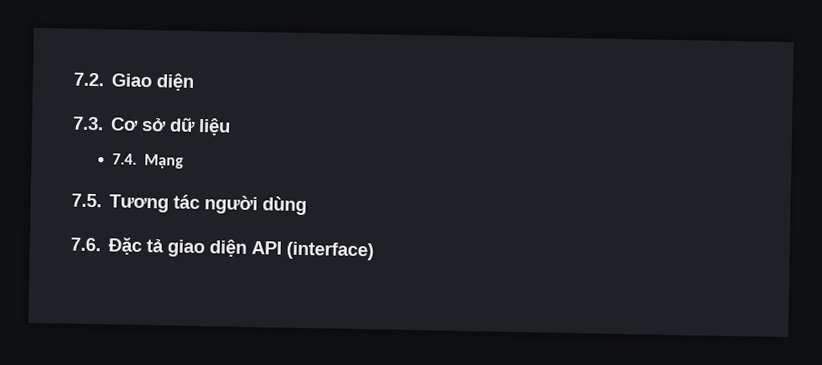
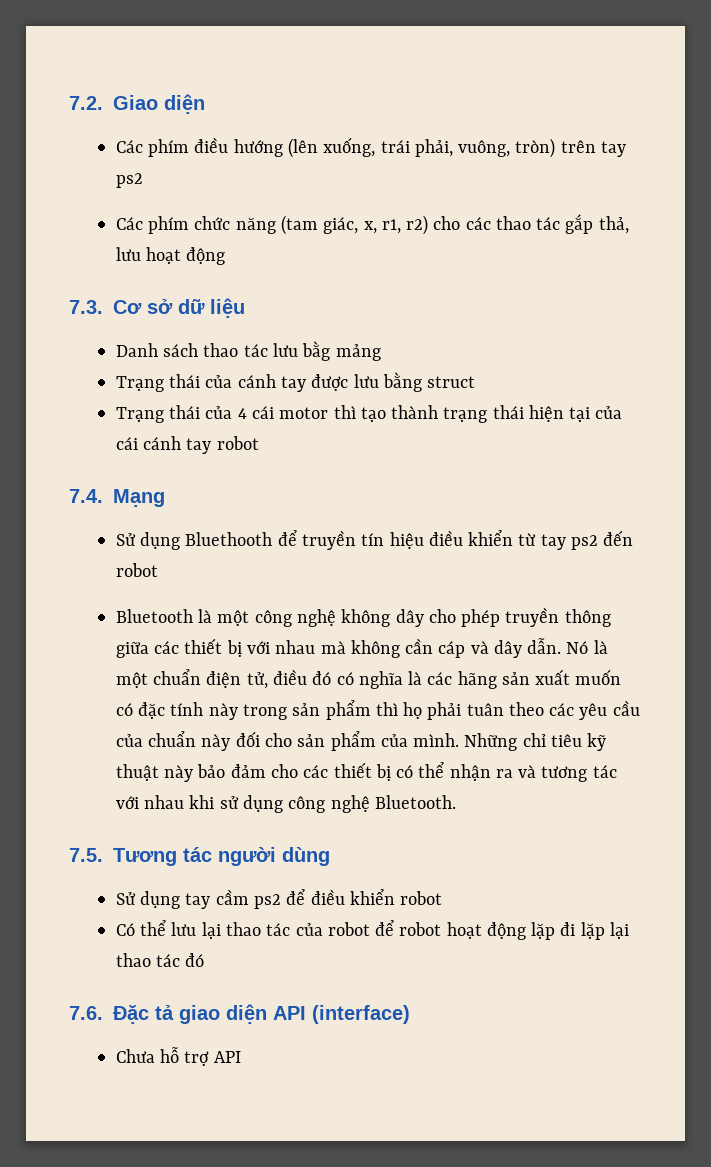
+ Các phím điều hướng (lên xuống, trái phải, vuông, tròn) trên tay ps2
+ Các phím chức năng (tam giác, x, r1, r2) cho các thao tác gắp thả, lưu hoạt động
+ Danh sách thao tác lưu bằg mảng
+ Trạng thái của cánh tay được lưu bằng struct
+ Trạng thái của 4 cái motor thì tạo thành trạng thái hiện tại của cái cánh tay robot
  7.4. Mạng
+ Sử dụng Bluethooth để truyền tín hiệu điều khiển từ tay ps2 đến robot
+ Bluetooth là một công nghệ không dây cho phép truyền thông giữa các thiết bị với nhau mà không cần cáp và dây dẫn. Nó là một chuẩn điện tử, điều đó có nghĩa là các hãng sản xuất muốn có đặc tính này trong sản phẩm thì họ phải tuân theo các yêu cầu của chuẩn này đối cho sản phẩm của mình. Những chỉ tiêu kỹ thuật này bảo đảm cho các thiết bị có thể nhận ra và tương tác với nhau khi sử dụng công nghệ Bluetooth.
+ Sử dụng tay cầm ps2 để điều khiển robot
+ Có thể lưu lại thao tác của robot để robot hoạt động lặp đi lặp lại thao tác đó
+ Chưa hỗ trợ API

